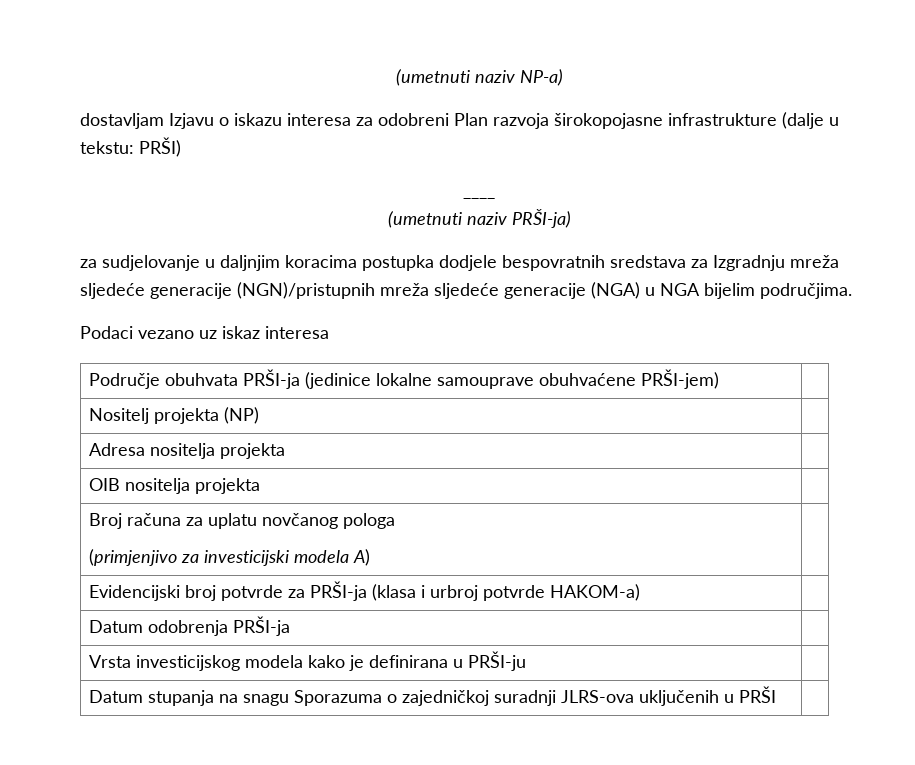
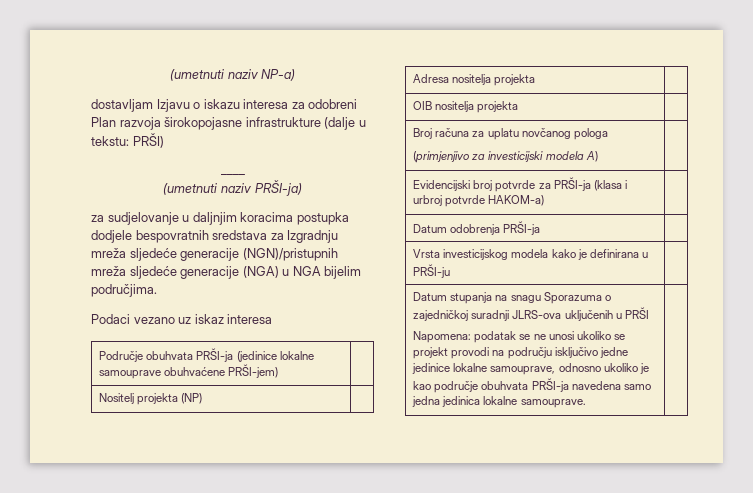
+ Napomena: podatak se ne unosi ukoliko se projekt provodi na području isključivo jedne jedinice lokalne samouprave, odnosno ukoliko je kao područje obuhvata PRŠI-ja navedena samo jedna jedinica lokalne samouprave.

